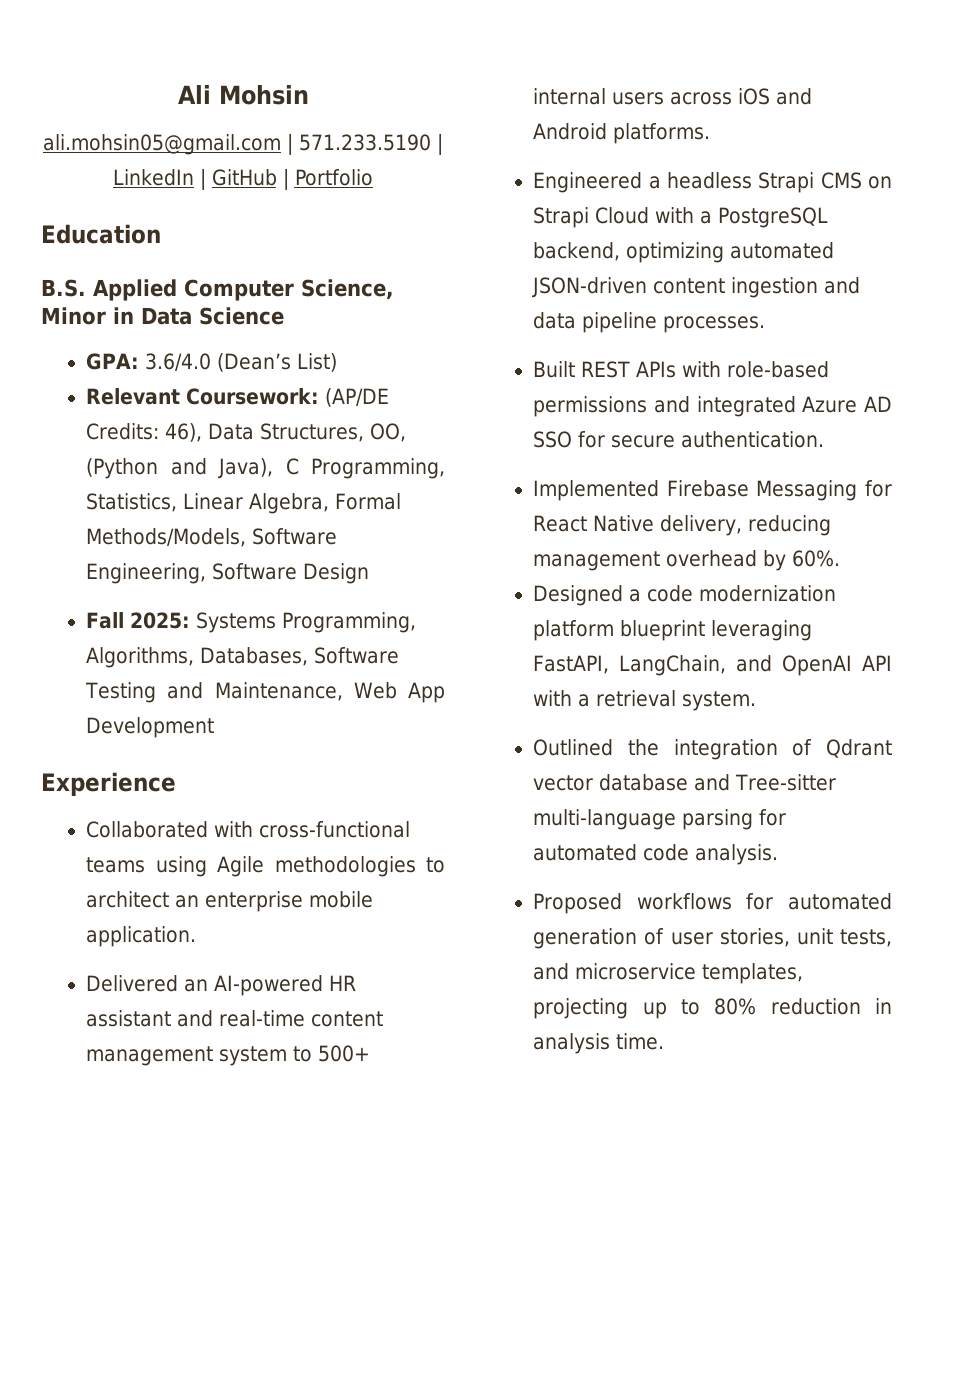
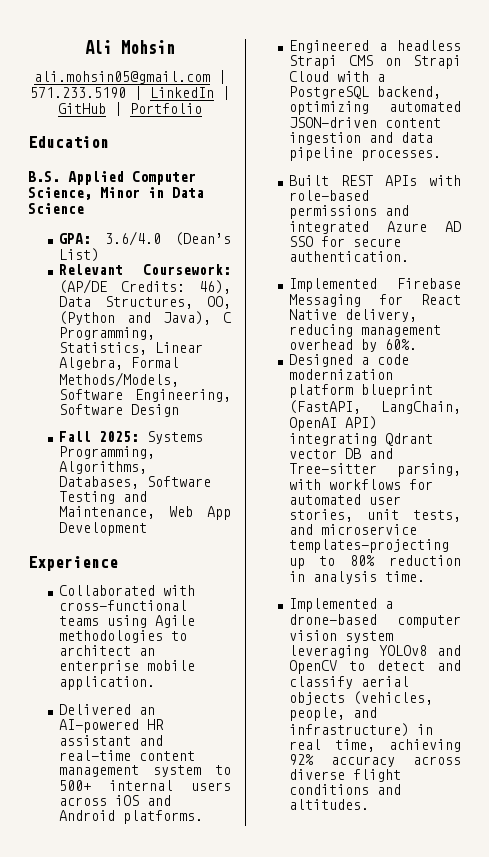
- Designed a code modernization platform blueprint leveraging FastAPI, LangChain, and OpenAI API with a retrieval system.
- Outlined the integration of Qdrant vector database and Tree-sitter multi-language parsing for automated code analysis.
- Proposed workflows for automated generation of user stories, unit tests, and microservice templates, projecting up to 80% reduction in analysis time.
+ Designed a code modernization platform blueprint (FastAPI, LangChain, OpenAI API) integrating Qdrant vector DB and Tree-sitter parsing, with workflows for automated user stories, unit tests, and microservice templates—projecting up to 80% reduction in analysis time.
+ Implemented a drone-based computer vision system leveraging YOLOv8 and OpenCV to detect and classify aerial objects (vehicles, people, and infrastructure) in real time, achieving 92% accuracy across diverse flight conditions and altitudes.

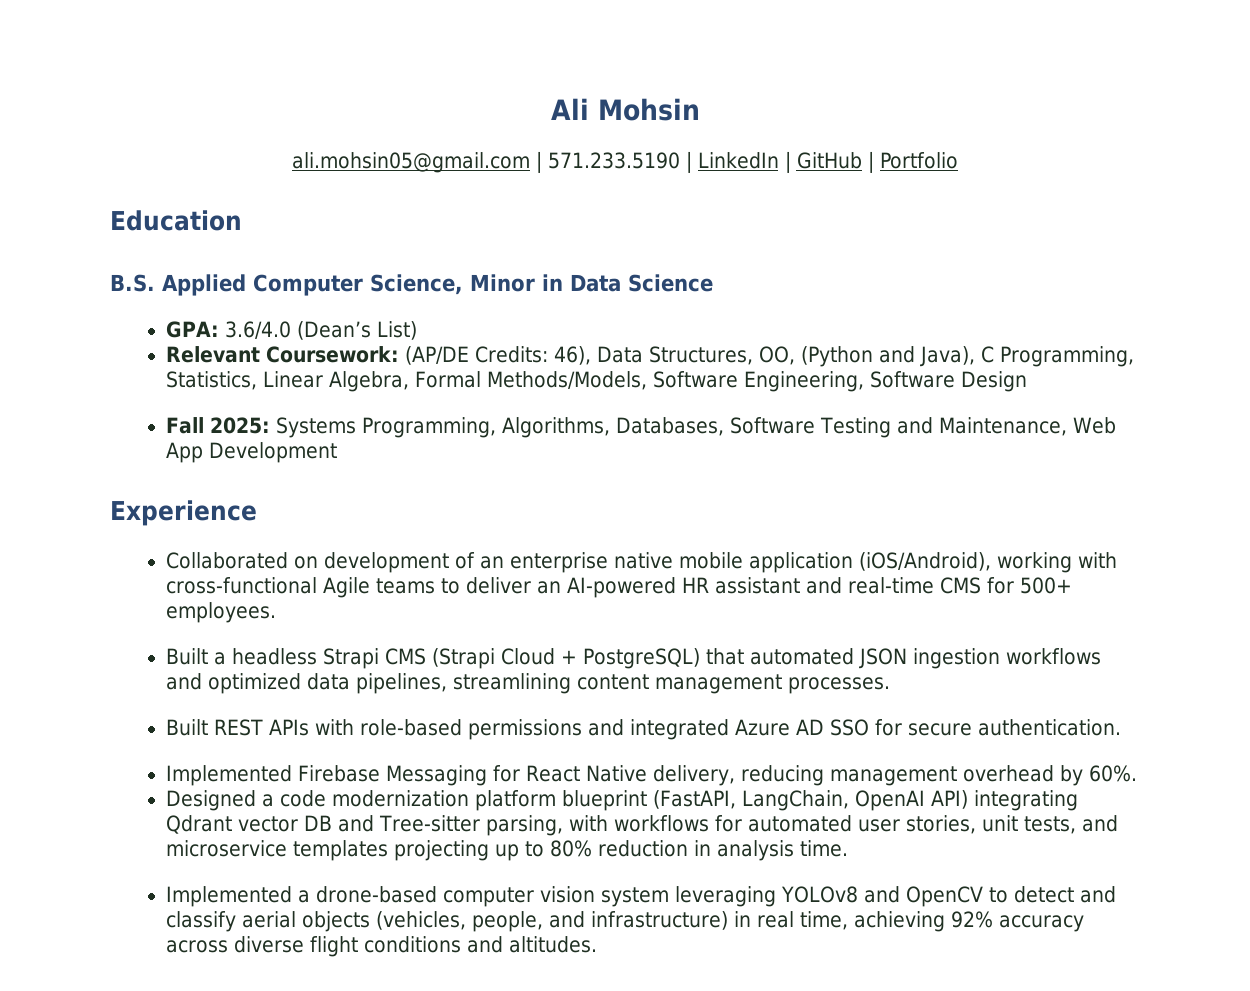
- Collaborated with cross-functional teams using Agile methodologies to architect an enterprise mobile application.
- Delivered an AI-powered HR assistant and real-time content management system to 500+ internal users across iOS and Android platforms.
- Engineered a headless Strapi CMS on Strapi Cloud with a PostgreSQL backend, optimizing automated JSON-driven content ingestion and data pipeline processes.
+ Collaborated on development of an enterprise native mobile application (iOS/Android), working with cross-functional Agile teams to deliver an AI-powered HR assistant and real-time CMS for 500+ employees.
+ Built a headless Strapi CMS (Strapi Cloud + PostgreSQL) that automated JSON ingestion workflows and optimized data pipelines, streamlining content management processes.
- Designed a code modernization platform blueprint (FastAPI, LangChain, OpenAI API) integrating Qdrant vector DB and Tree-sitter parsing, with workflows for automated user stories, unit tests, and microservice templates—projecting up to 80% reduction in analysis time.
+ Designed a code modernization platform blueprint (FastAPI, LangChain, OpenAI API) integrating Qdrant vector DB and Tree-sitter parsing, with workflows for automated user stories, unit tests, and microservice templates projecting up to 80% reduction in analysis time.

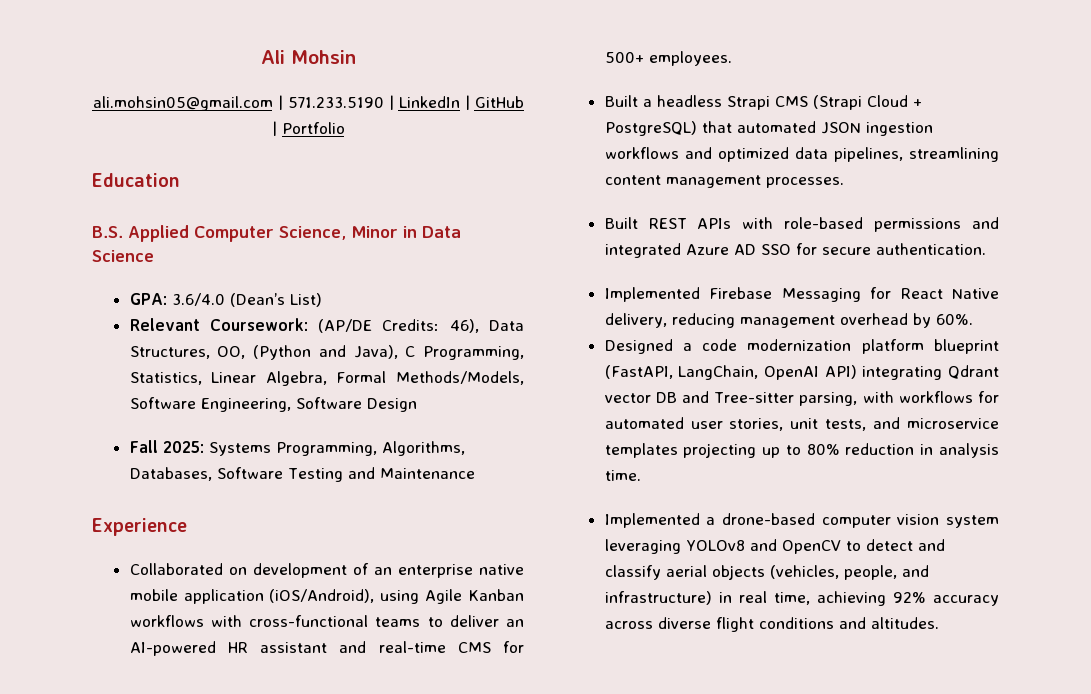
- Fall 2025: Systems Programming, Algorithms, Databases, Software Testing and Maintenance, Web App Development
+ Fall 2025: Systems Programming, Algorithms, Databases, Software Testing and Maintenance
- Collaborated on development of an enterprise native mobile application (iOS/Android), working with cross-functional Agile teams to deliver an AI-powered HR assistant and real-time CMS for 500+ employees.
+ Collaborated on development of an enterprise native mobile application (iOS/Android), using Agile Kanban workflows with cross-functional teams to deliver an AI-powered HR assistant and real-time CMS for 500+ employees.

